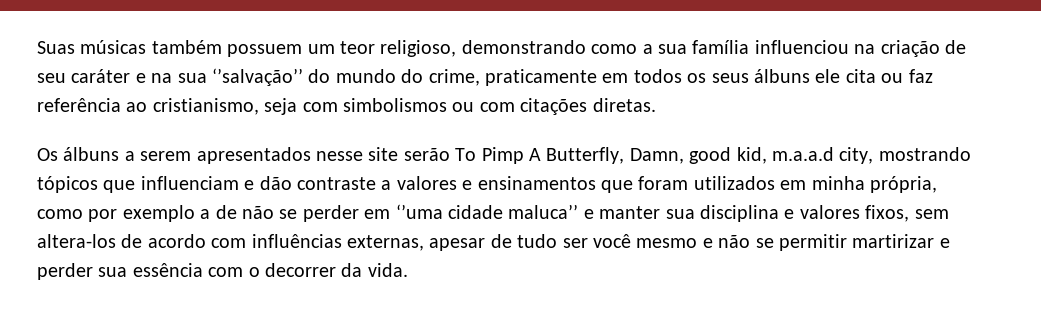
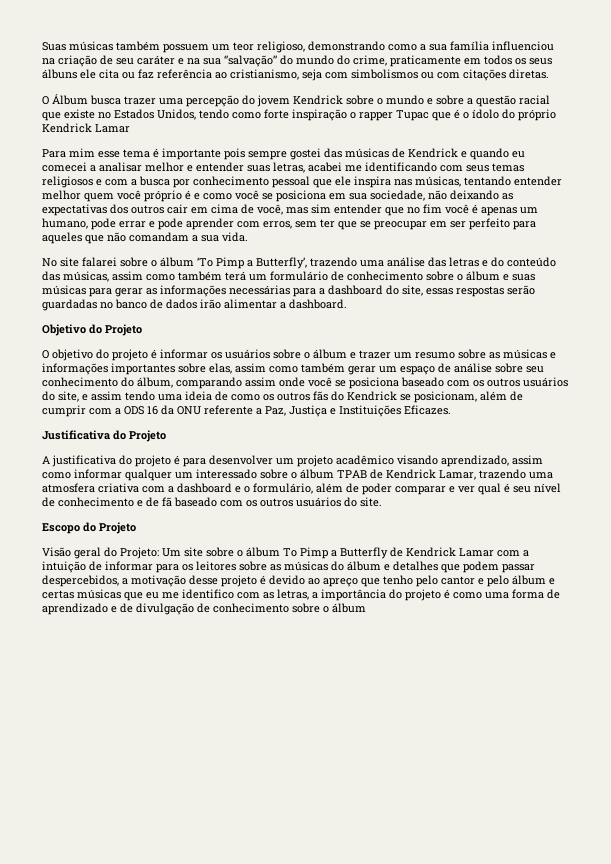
- Os álbuns a serem apresentados nesse site serão To Pimp A Butterfly, Damn, good kid, m.a.a.d city, mostrando tópicos que influenciam e dão contraste a valores e ensinamentos que foram utilizados em minha própria, como por exemplo a de não se perder em ‘’uma cidade maluca’’ e manter sua disciplina e valores fixos, sem altera-los de acordo com influências externas, apesar de tudo ser você mesmo e não se permitir martirizar e perder sua essência com o decorrer da vida.
+ O Álbum busca trazer uma percepção do jovem Kendrick sobre o mundo e sobre a questão racial que existe no Estados Unidos, tendo como forte inspiração o rapper Tupac que é o ídolo do próprio Kendrick Lamar
+ Para mim esse tema é importante pois sempre gostei das músicas de Kendrick e quando eu comecei a analisar melhor e entender suas letras, acabei me identificando com seus temas religiosos e com a busca por conhecimento pessoal que ele inspira nas músicas, tentando entender melhor quem você próprio é e como você se posiciona em sua sociedade, não deixando as expectativas dos outros cair em cima de você, mas sim entender que no fim você é apenas um humano, pode errar e pode aprender com erros, sem ter que se preocupar em ser perfeito para aqueles que não comandam a sua vida.
+ No site falarei sobre o álbum ‘To Pimp a Butterfly’, trazendo uma análise das letras e do conteúdo das músicas, assim como também terá um formulário de conhecimento sobre o álbum e suas músicas para gerar as informações necessárias para a dashboard do site, essas respostas serão guardadas no banco de dados irão alimentar a dashboard.
+ Objetivo do Projeto
+ O objetivo do projeto é informar os usuários sobre o álbum e trazer um resumo sobre as músicas e informações importantes sobre elas, assim como também gerar um espaço de análise sobre seu conhecimento do álbum, comparando assim onde você se posiciona baseado com os outros usuários do site, e assim tendo uma ideia de como os outros fãs do Kendrick se posicionam, além de cumprir com a ODS 16 da ONU referente a Paz, Justiça e Instituições Eficazes.
+ Justificativa do Projeto
+ A justificativa do projeto é para desenvolver um projeto acadêmico visando aprendizado, assim como informar qualquer um interessado sobre o álbum TPAB de Kendrick Lamar, trazendo uma atmosfera criativa com a dashboard e o formulário, além de poder comparar e ver qual é seu nível de conhecimento e de fã baseado com os outros usuários do site.
+ Escopo do Projeto
+ Visão geral do Projeto: Um site sobre o álbum To Pimp a Butterfly de Kendrick Lamar com a intuição de informar para os leitores sobre as músicas do álbum e detalhes que podem passar despercebidos, a motivação desse projeto é devido ao apreço que tenho pelo cantor e pelo álbum e certas músicas que eu me identifico com as letras, a importância do projeto é como uma forma de aprendizado e de divulgação de conhecimento sobre o álbum

